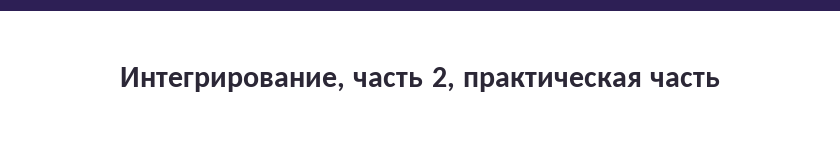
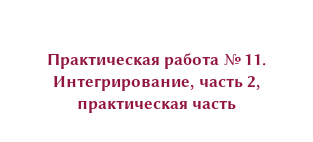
- Интегрирование, часть 2, практическая часть
+ Практическая работа № 11. Интегрирование, часть 2, практическая часть

